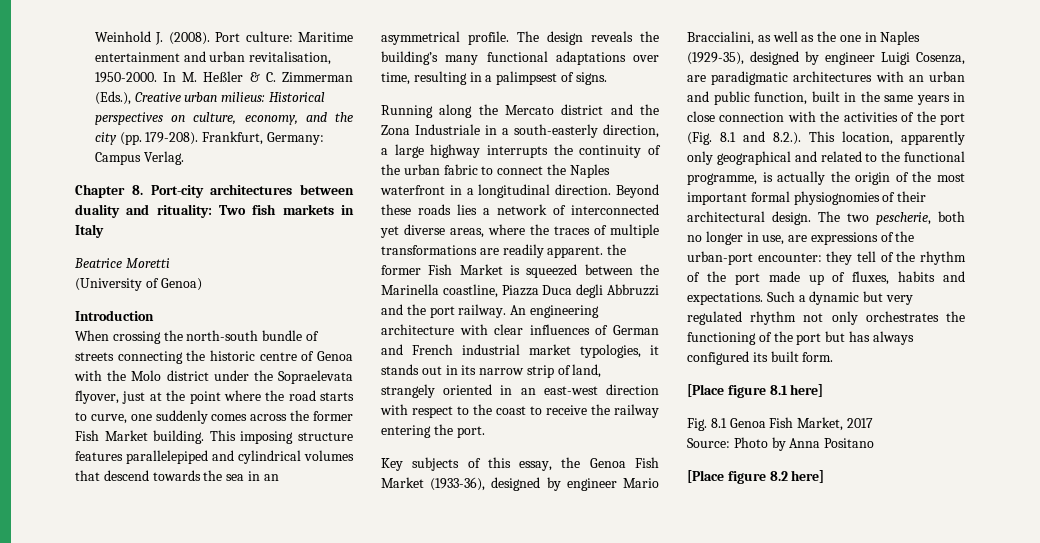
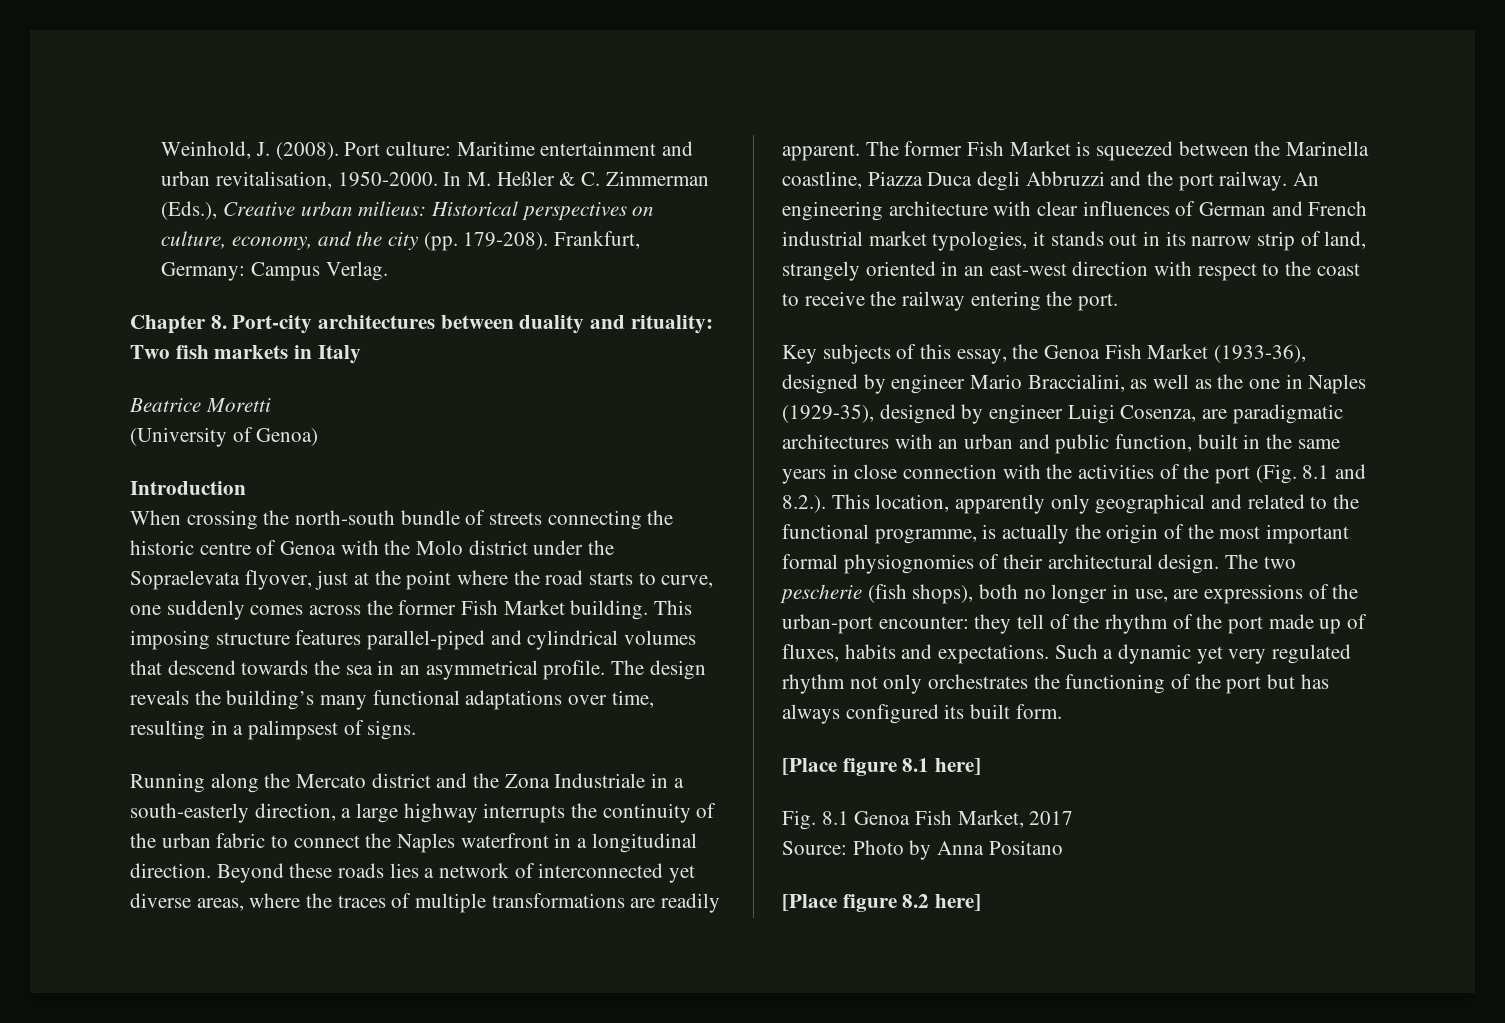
- Weinhold J. (2008).
+ Weinhold, J. (2008).
- This imposing structure features parallelepiped and cylindrical volumes that descend towards the sea in an asymmetrical profile.
+ This imposing structure features parallel-piped and cylindrical volumes that descend towards the sea in an asymmetrical profile.
- Beyond these roads lies a network of interconnected yet diverse areas, where the traces of multiple transformations are readily apparent. the former Fish Market is squeezed between the Marinella coastline, Piazza Duca degli Abbruzzi and the port railway.
+ Beyond these roads lies a network of interconnected yet diverse areas, where the traces of multiple transformations are readily apparent. The former Fish Market is squeezed between the Marinella coastline, Piazza Duca degli Abbruzzi and the port railway.
- The two pescherie, both no longer in use, are expressions of the urban-port encounter: they tell of the rhythm of the port made up of fluxes, habits and expectations.
+ The two pescherie (fish shops), both no longer in use, are expressions of the urban-port encounter: they tell of the rhythm of the port made up of fluxes, habits and expectations.
- Such a dynamic but very regulated rhythm not only orchestrates the functioning of the port but has always configured its built form.
+ Such a dynamic yet very regulated rhythm not only orchestrates the functioning of the port but has always configured its built form.

